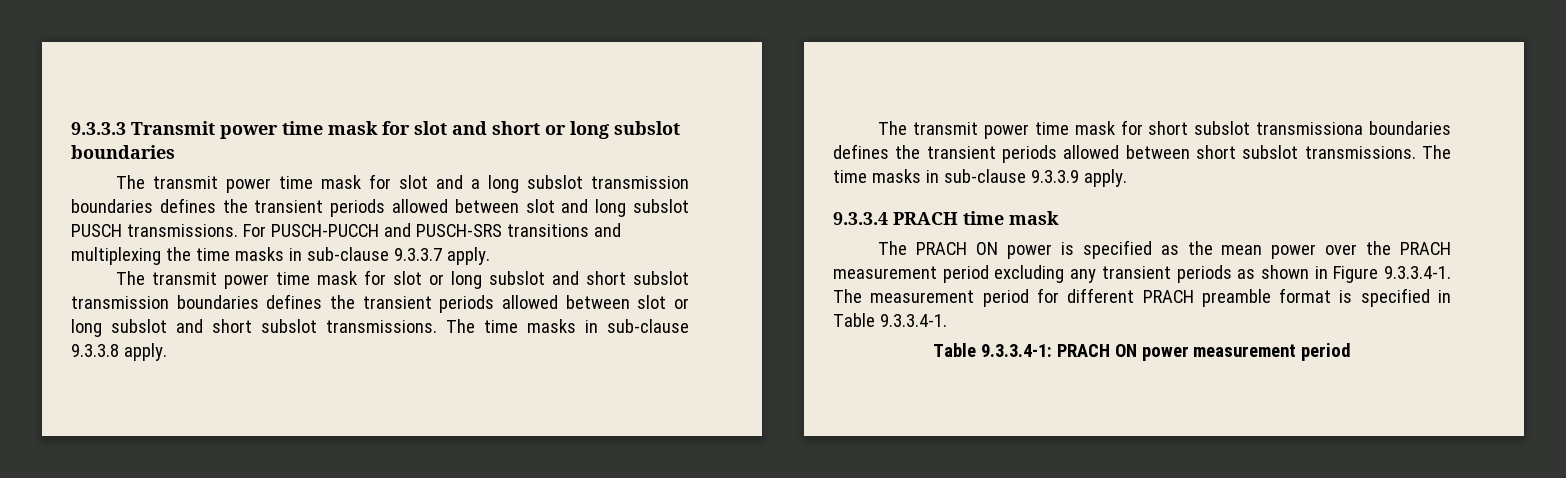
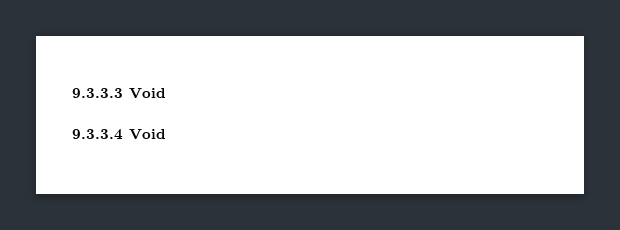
- 9.3.3.3 Transmit power time mask for slot and short or long subslot boundaries
- The transmit power time mask for slot and a long subslot transmission boundaries defines the transient periods allowed between slot and long subslot PUSCH transmissions. For PUSCH-PUCCH and PUSCH-SRS transitions and multiplexing the time masks in sub-clause 9.3.3.7 apply.
- The transmit power time mask for slot or long subslot and short subslot transmission boundaries defines the transient periods allowed between slot or long subslot and short subslot transmissions. The time masks in sub-clause 9.3.3.8 apply.
- The transmit power time mask for short subslot transmissiona boundaries defines the transient periods allowed between short subslot transmissions. The time masks in sub-clause 9.3.3.9 apply.
- 9.3.3.4 PRACH time mask
- The PRACH ON power is specified as the mean power over the PRACH measurement period excluding any transient periods as shown in Figure 9.3.3.4-1. The measurement period for different PRACH preamble format is specified in Table 9.3.3.4-1.
- Table 9.3.3.4-1: PRACH ON power measurement period
+ 9.3.3.3 Void
+ 9.3.3.4 Void

